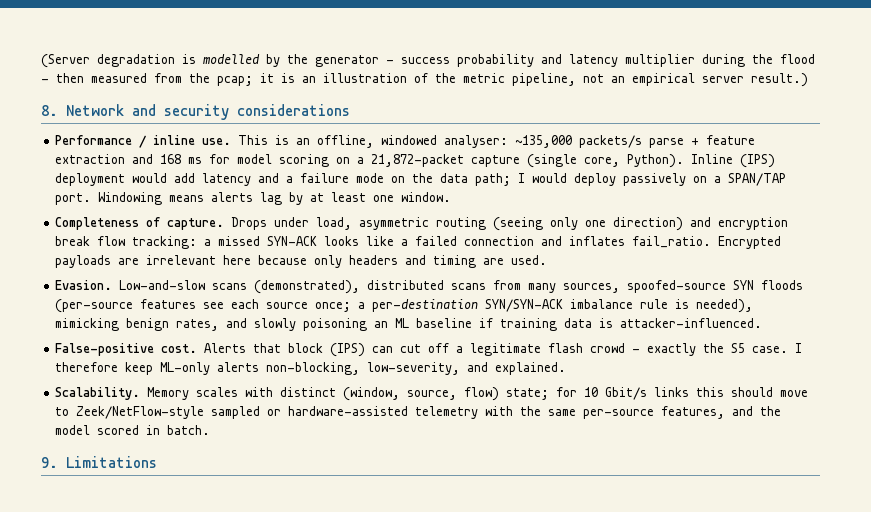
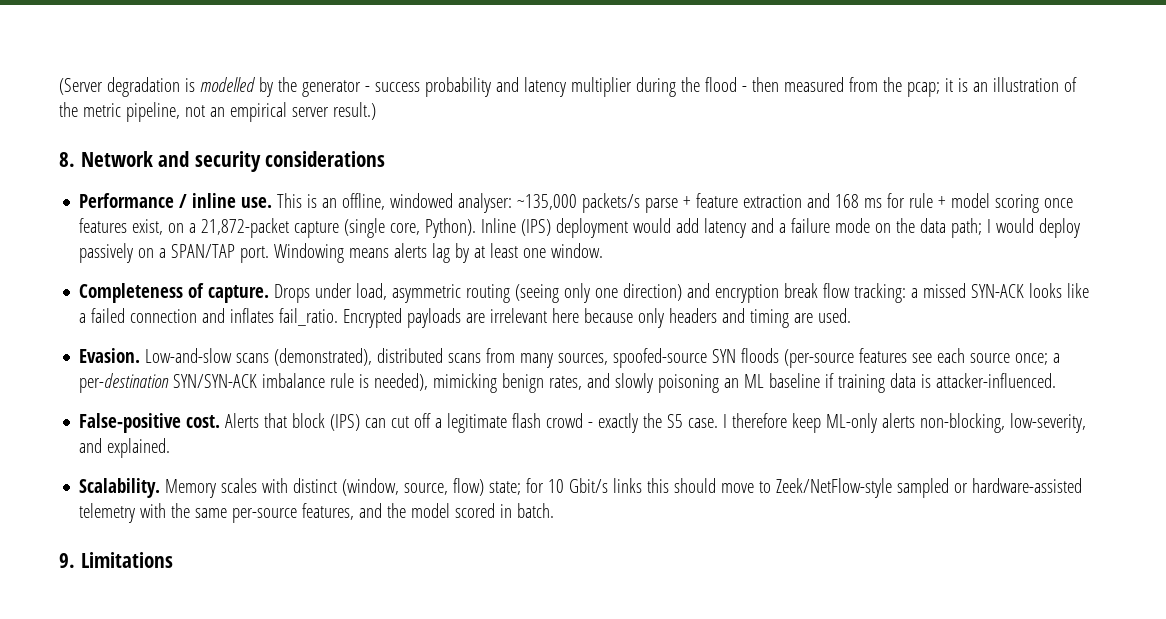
- This is an offline, windowed analyser: ~135,000 packets/s parse + feature extraction and 168 ms for model scoring on a 21,872-packet capture (single core, Python).
+ This is an offline, windowed analyser: ~135,000 packets/s parse + feature extraction and 168 ms for rule + model scoring once features exist, on a 21,872-packet capture (single core, Python).

